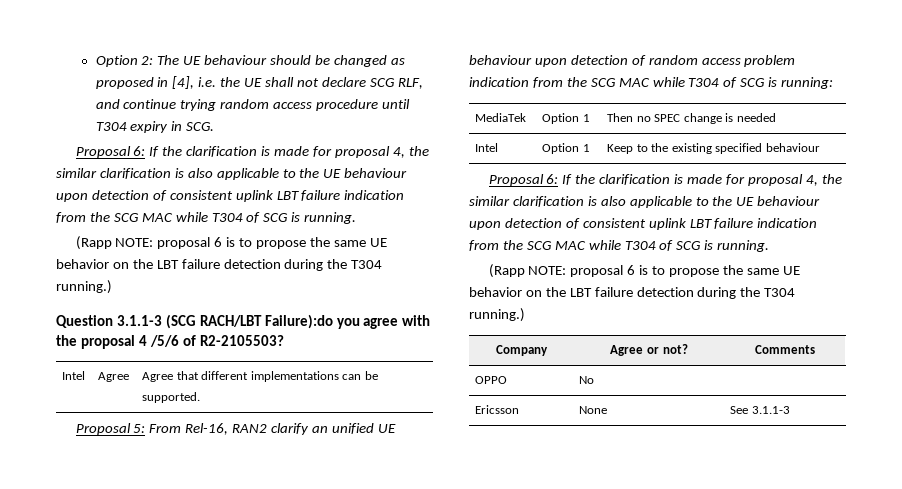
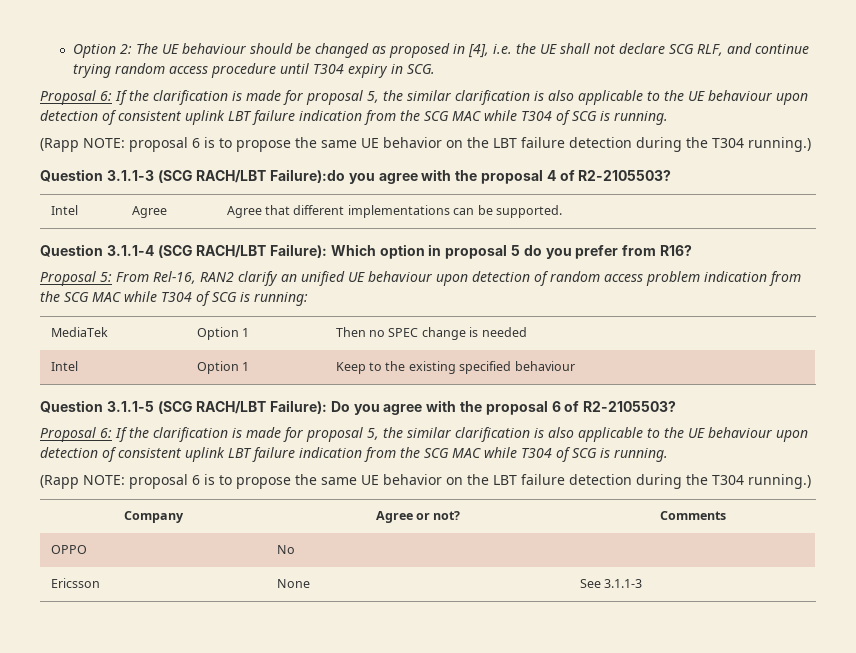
  The UE behaviour should be changed as proposed in [4], i.e. the UE shall not declare SCG RLF, and continue trying random access procedure until T304 expiry in SCG.
- Proposal 6: If the clarification is made for proposal 4, the similar clarification is also applicable to the UE behaviour upon detection of consistent uplink LBT failure indication from the SCG MAC while T304 of SCG is running.
+ Proposal 6: If the clarification is made for proposal 5, the similar clarification is also applicable to the UE behaviour upon detection of consistent uplink LBT failure indication from the SCG MAC while T304 of SCG is running.
- Question 3.1.1-3 (SCG RACH/LBT Failure):do you agree with the proposal 4 /5/6 of R2-2105503?
+ Question 3.1.1-3 (SCG RACH/LBT Failure):do you agree with the proposal 4 of R2-2105503?
+ Question 3.1.1-4 (SCG RACH/LBT Failure): Which option in proposal 5 do you prefer from R16?
  Intel | Option 1 | Keep to the existing specified behaviour
- Proposal 6: If the clarification is made for proposal 4, the similar clarification is also applicable to the UE behaviour upon detection of consistent uplink LBT failure indication from the SCG MAC while T304 of SCG is running.
+ Question 3.1.1-5 (SCG RACH/LBT Failure): Do you agree with the proposal 6 of R2-2105503?
+ Proposal 6: If the clarification is made for proposal 5, the similar clarification is also applicable to the UE behaviour upon detection of consistent uplink LBT failure indication from the SCG MAC while T304 of SCG is running.

